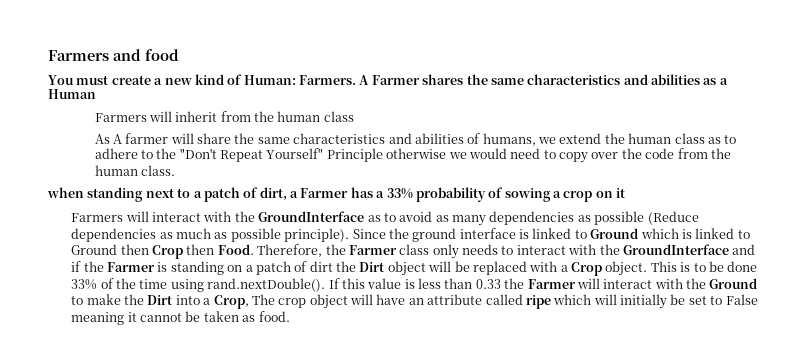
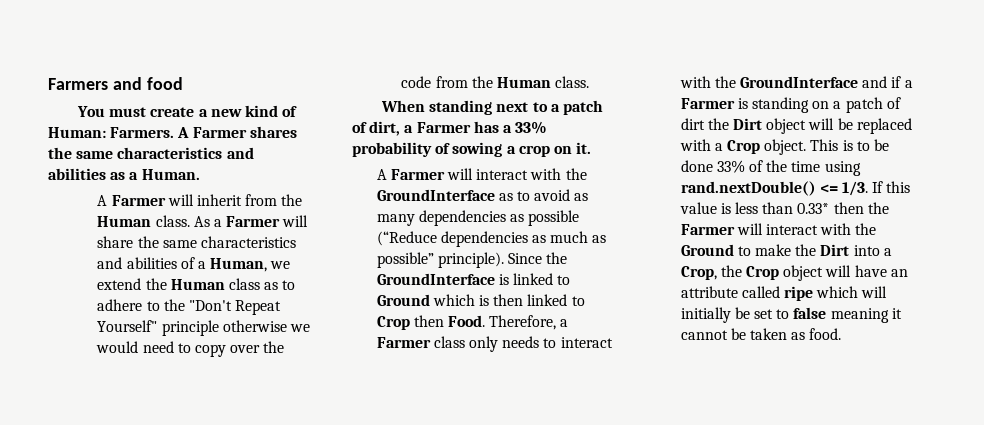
- A Farmer shares the same characteristics and abilities as a Human
- Farmers will inherit from the human class
- As A farmer will share the same characteristics and abilities of humans, we extend the human class as to adhere to the "Don't Repeat Yourself" Principle otherwise we would need to copy over the code from the human class.
+ A Farmer shares the same characteristics and abilities as a Human.
+ A Farmer will inherit from the Human class. As a Farmer will share the same characteristics and abilities of a Human, we extend the Human class as to adhere to the "Don't Repeat Yourself" principle otherwise we would need to copy over the code from the Human class.
- when standing next to a patch of dirt, a Farmer has a 33% probability of sowing a crop on it
- Farmers will interact with the GroundInterface as to avoid as many dependencies as possible (Reduce dependencies as much as possible principle).
+ When standing next to a patch of dirt, a Farmer has a 33% probability of sowing a crop on it.
+ A Farmer will interact with the GroundInterface as to avoid as many dependencies as possible (“Reduce dependencies as much as possible” principle).
- Since the ground interface is linked to Ground which is linked to Ground then Crop then Food.
+ Since the GroundInterface is linked to Ground which is then linked to Crop then Food.
- Therefore, the Farmer class only needs to interact with the GroundInterface and if the Farmer is standing on a patch of dirt the Dirt object will be replaced with a Crop object.
+ Therefore, a Farmer class only needs to interact with the GroundInterface and if a Farmer is standing on a patch of dirt the Dirt object will be replaced with a Crop object.
- This is to be done 33% of the time using rand.nextDouble(). If this value is less than 0.33 the Farmer will interact with the Ground to make the Dirt into a Crop, The crop object will have an attribute called ripe which will initially be set to False meaning it cannot be taken as food.
+ This is to be done 33% of the time using rand.nextDouble() <= 1/3. If this value is less than 0.33* then the Farmer will interact with the Ground to make the Dirt into a Crop, the Crop object will have an attribute called ripe which will initially be set to false meaning it cannot be taken as food.

